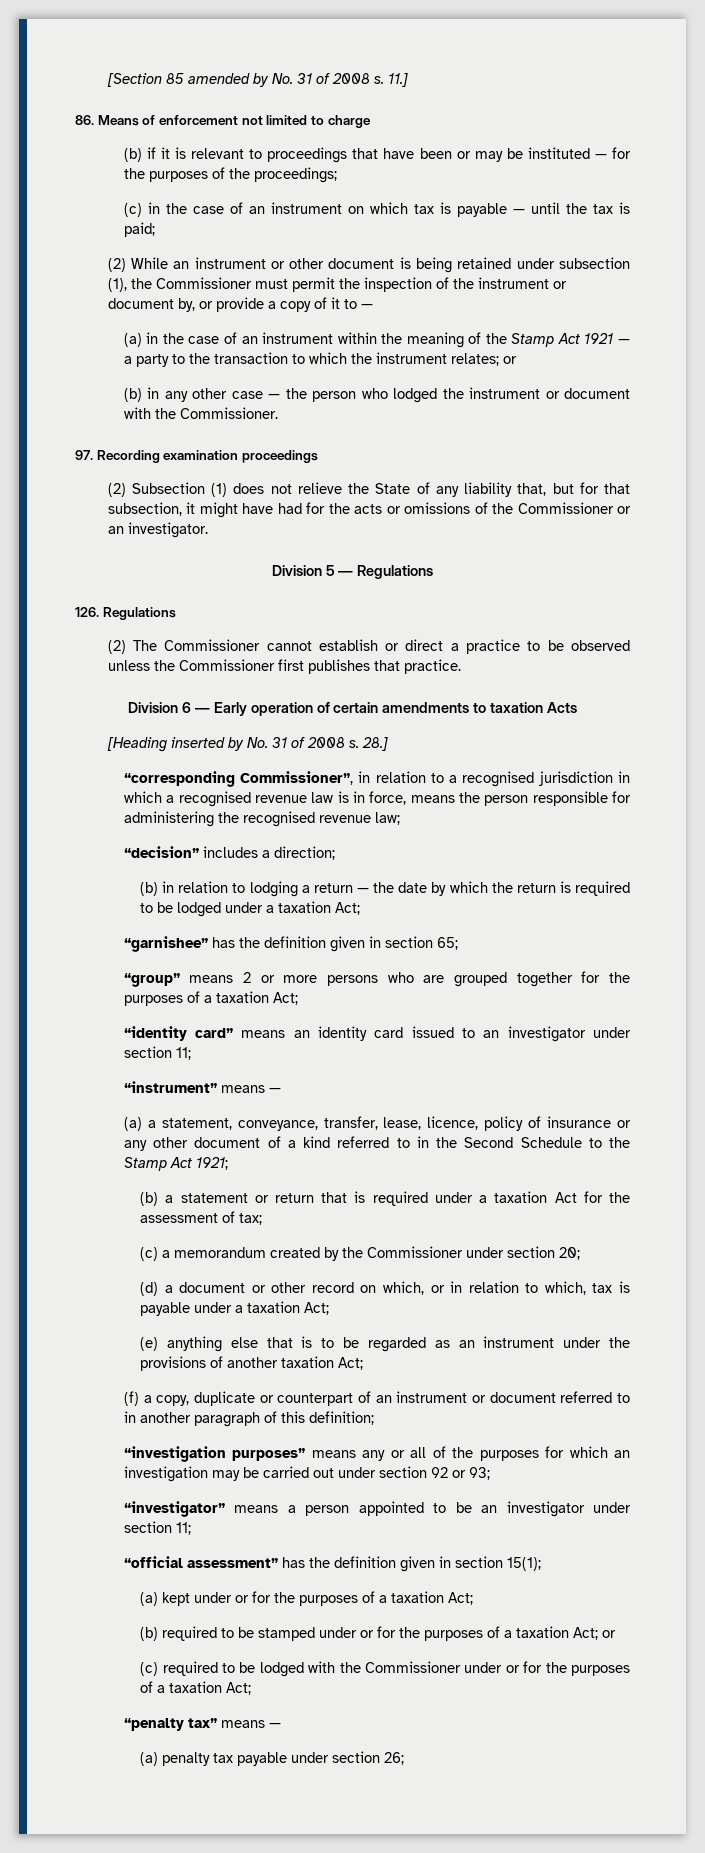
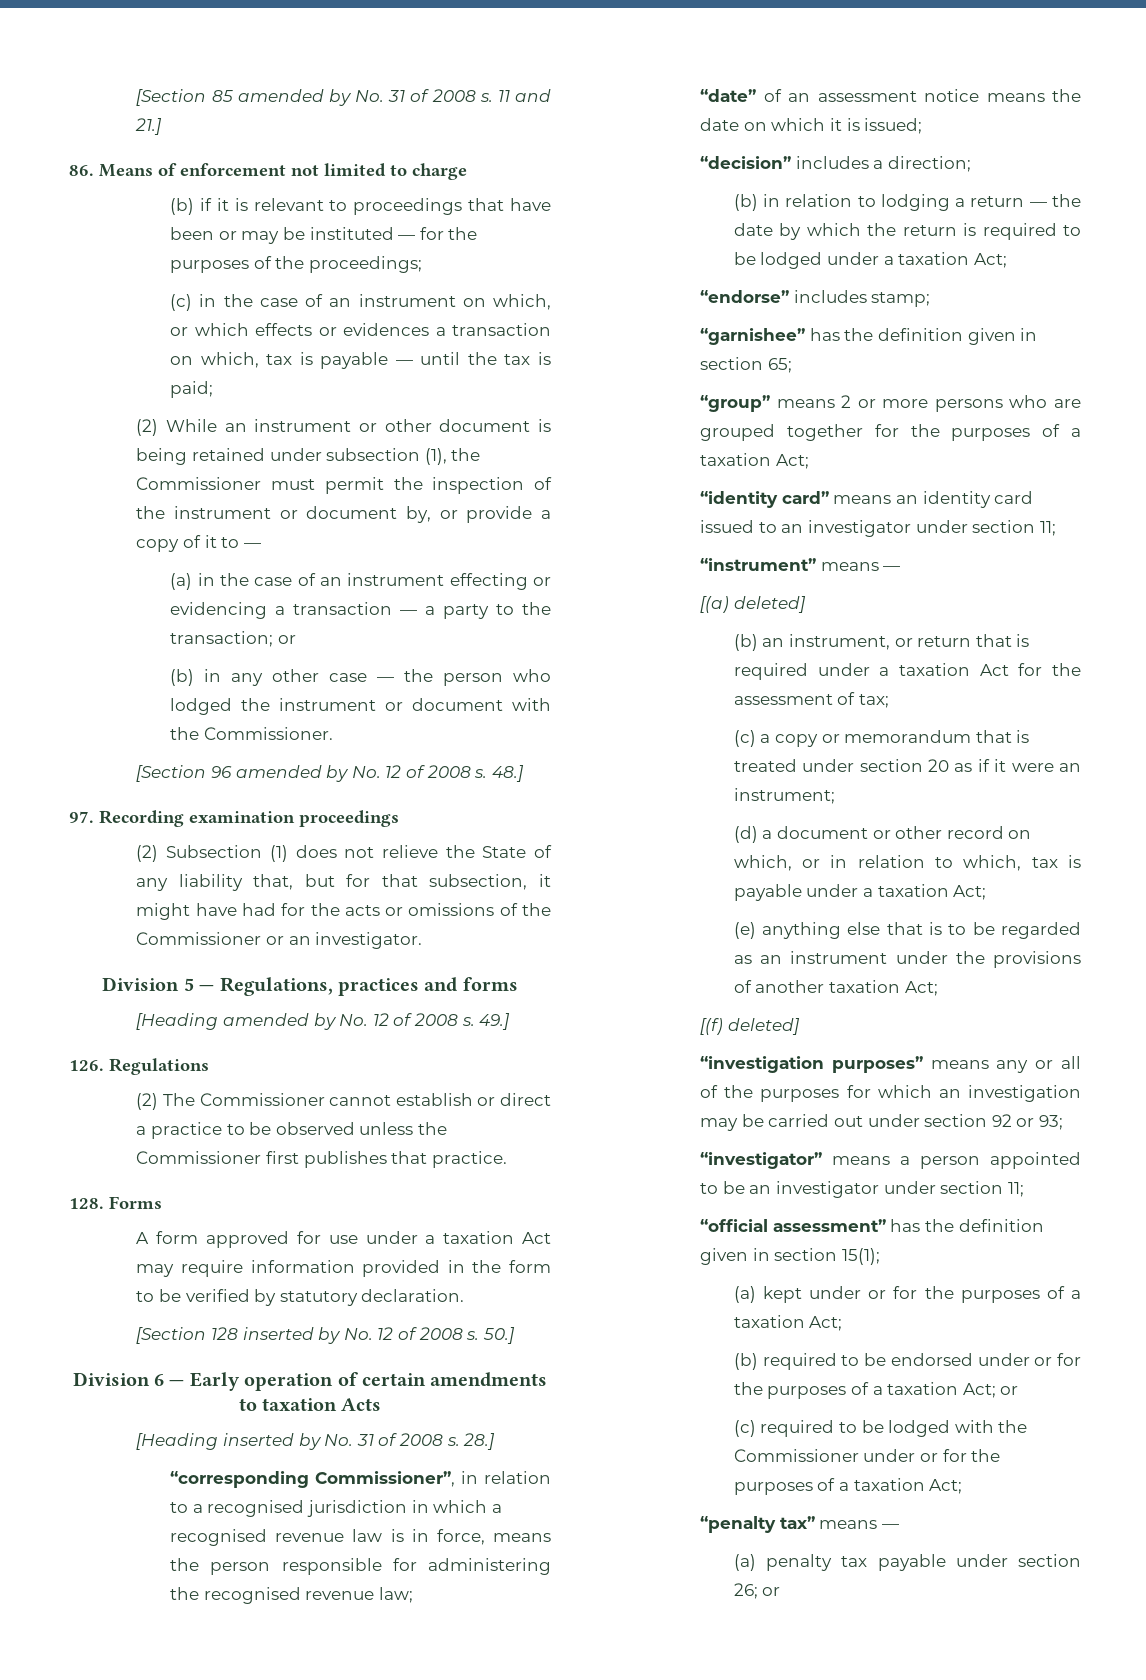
- 11.]
+ 11 and 21.]
- (c) in the case of an instrument on which tax is payable — until the tax is paid;
+ (c) in the case of an instrument on which, or which effects or evidences a transaction on which, tax is payable — until the tax is paid;
- (a) in the case of an instrument within the meaning of the Stamp Act 1921 — a party to the transaction to which the instrument relates; or
+ (a) in the case of an instrument effecting or evidencing a transaction — a party to the transaction; or
+ [Section 96 amended by No. 12 of 2008 s. 48.]
- Division 5 — Regulations
+ Division 5 — Regulations, practices and forms
+ [Heading amended by No. 12 of 2008 s. 49.]
+ 128. Forms
+ A form approved for use under a taxation Act may require information provided in the form to be verified by statutory declaration.
+ [Section 128 inserted by No. 12 of 2008 s. 50.]
+ “date” of an assessment notice means the date on which it is issued;
+ “endorse” includes stamp;
- (a) a statement, conveyance, transfer, lease, licence, policy of insurance or any other document of a kind referred to in the Second Schedule to the Stamp Act 1921;
- (b) a statement or return that is required under a taxation Act for the assessment of tax;
+ [(a) deleted]
+ (b) an instrument, or return that is required under a taxation Act for the assessment of tax;
- (c) a memorandum created by the Commissioner under section 20;
+ (c) a copy or memorandum that is treated under section 20 as if it were an instrument;
- (f) a copy, duplicate or counterpart of an instrument or document referred to in another paragraph of this definition;
+ [(f) deleted]
- (b) required to be stamped under or for the purposes of a taxation Act; or
+ (b) required to be endorsed under or for the purposes of a taxation Act; or
- (a) penalty tax payable under section 26;
+ (a) penalty tax payable under section 26; or

